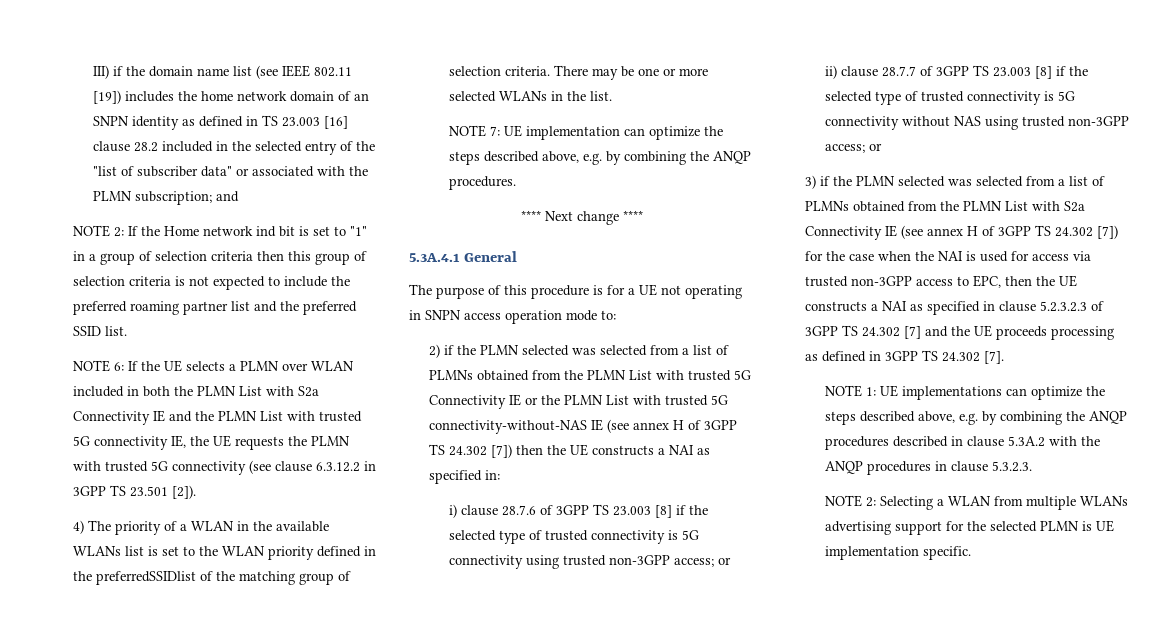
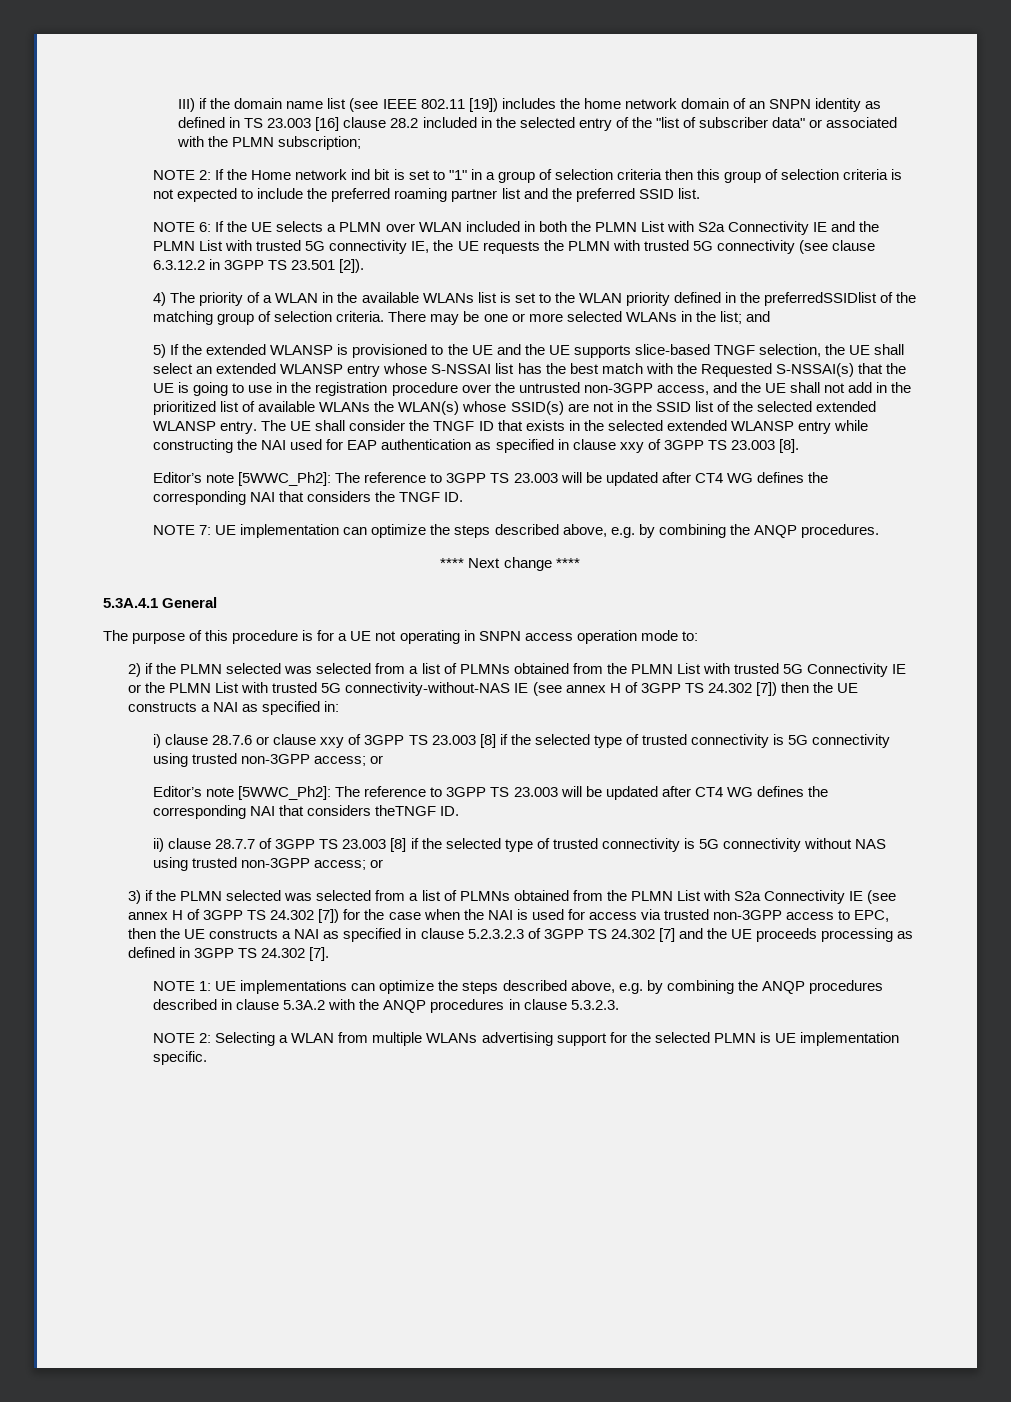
- III) if the domain name list (see IEEE 802.11 [19]) includes the home network domain of an SNPN identity as defined in TS 23.003 [16] clause 28.2 included in the selected entry of the "list of subscriber data" or associated with the PLMN subscription; and
+ III) if the domain name list (see IEEE 802.11 [19]) includes the home network domain of an SNPN identity as defined in TS 23.003 [16] clause 28.2 included in the selected entry of the "list of subscriber data" or associated with the PLMN subscription;
- There may be one or more selected WLANs in the list.
+ There may be one or more selected WLANs in the list; and
+ 5) If the extended WLANSP is provisioned to the UE and the UE supports slice-based TNGF selection, the UE shall select an extended WLANSP entry whose S-NSSAI list has the best match with the Requested S-NSSAI(s) that the UE is going to use in the registration procedure over the untrusted non-3GPP access, and the UE shall not add in the prioritized list of available WLANs the WLAN(s) whose SSID(s) are not in the SSID list of the selected extended WLANSP entry. The UE shall consider the TNGF ID that exists in the selected extended WLANSP entry while constructing the NAI used for EAP authentication as specified in clause xxy of 3GPP TS 23.003 [8].
+ Editor’s note [5WWC_Ph2]: The reference to 3GPP TS 23.003 will be updated after CT4 WG defines the corresponding NAI that considers the TNGF ID.
- i) clause 28.7.6 of 3GPP TS 23.003 [8] if the selected type of trusted connectivity is 5G connectivity using trusted non-3GPP access; or
+ i) clause 28.7.6 or clause xxy of 3GPP TS 23.003 [8] if the selected type of trusted connectivity is 5G connectivity using trusted non-3GPP access; or
+ Editor’s note [5WWC_Ph2]: The reference to 3GPP TS 23.003 will be updated after CT4 WG defines the corresponding NAI that considers theTNGF ID.

